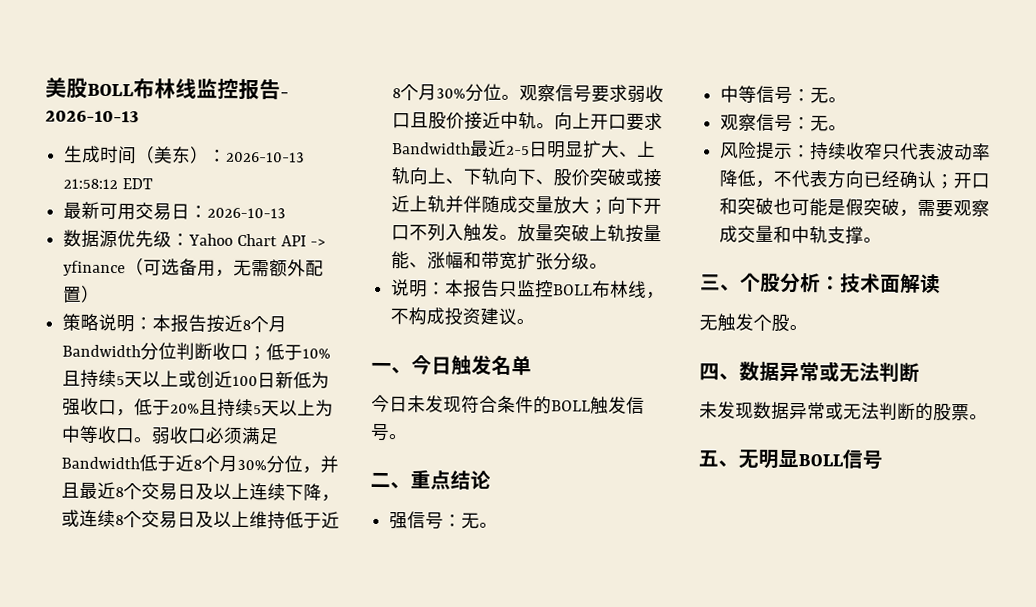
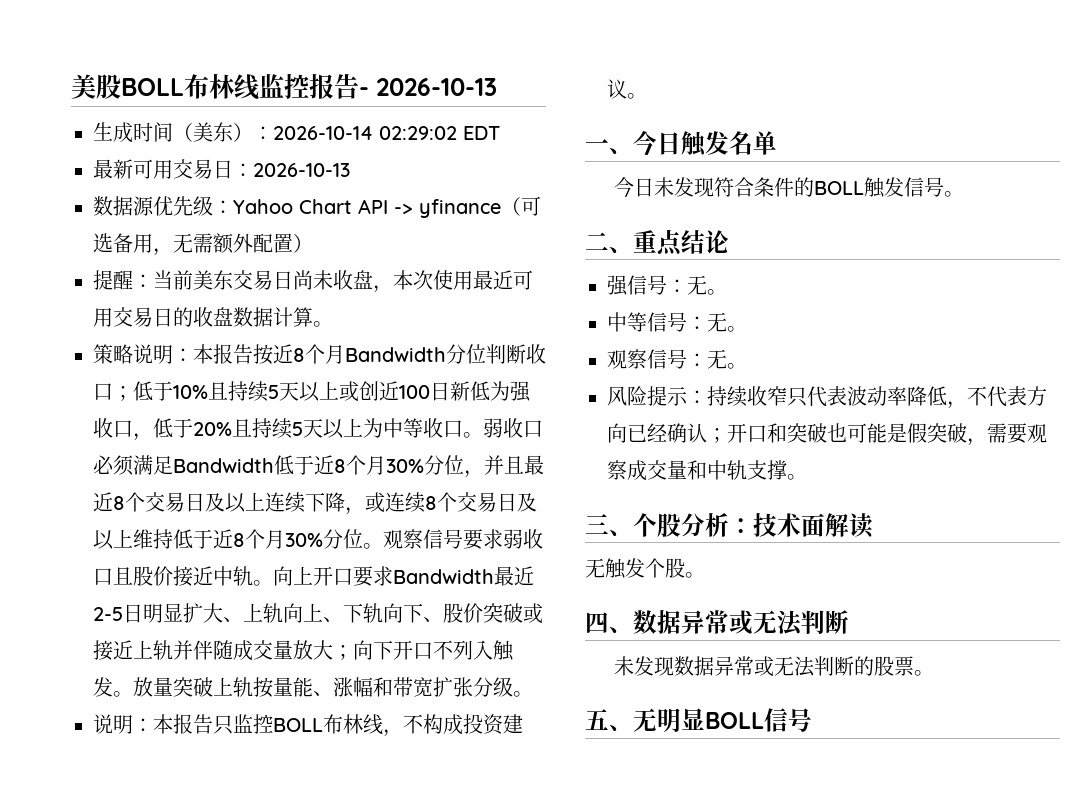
- 生成时间（美东）：2026-10-13 21:58:12 EDT
+ 生成时间（美东）：2026-10-14 02:29:02 EDT
+ 提醒：当前美东交易日尚未收盘，本次使用最近可用交易日的收盘数据计算。

